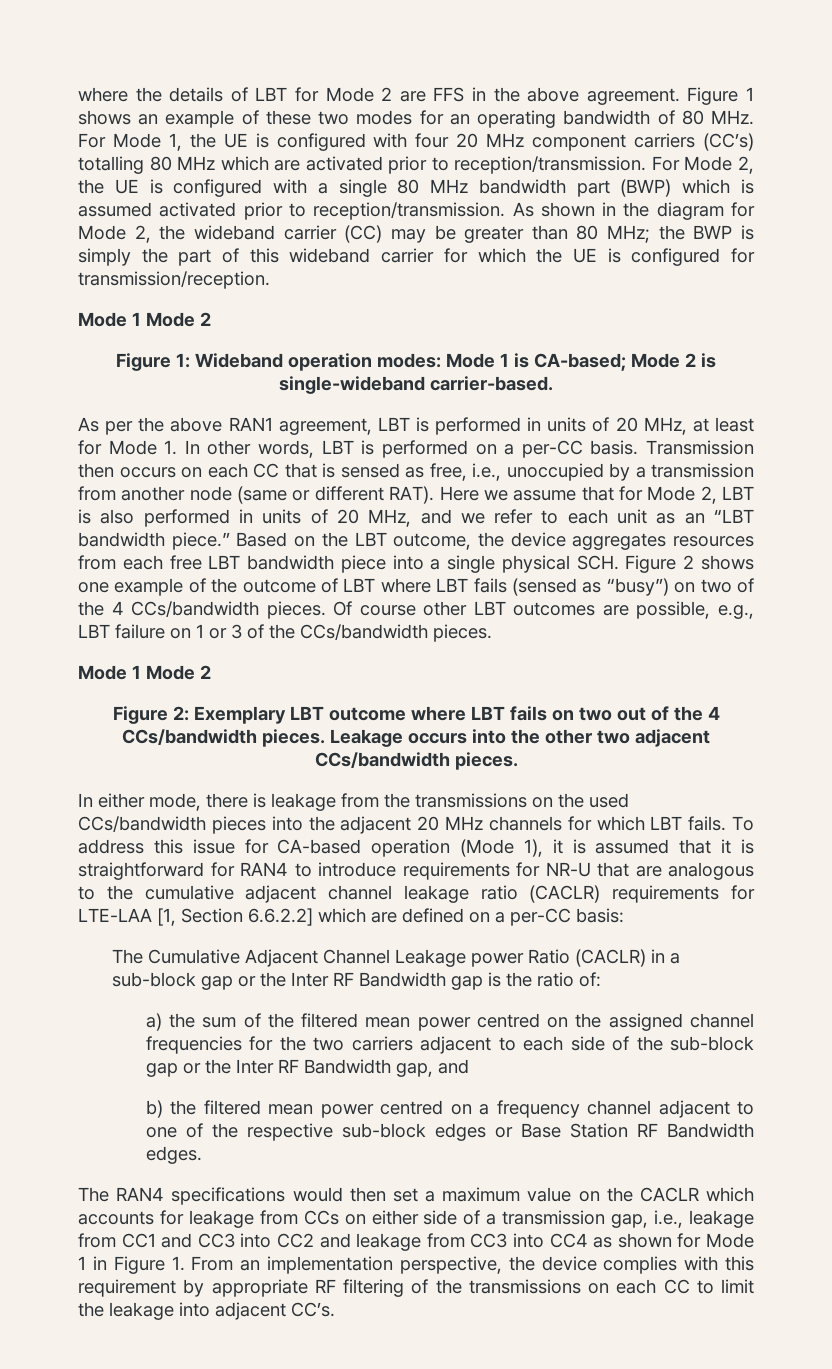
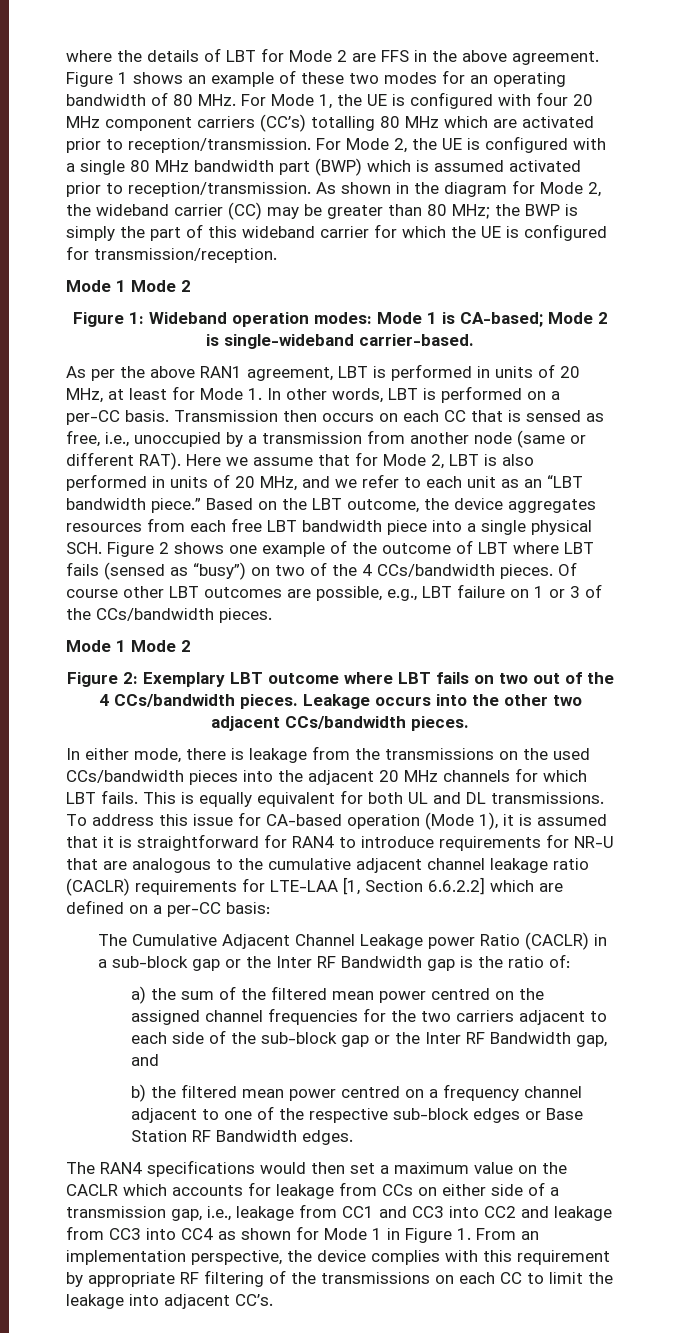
+ This is equally equivalent for both UL and DL transmissions.

